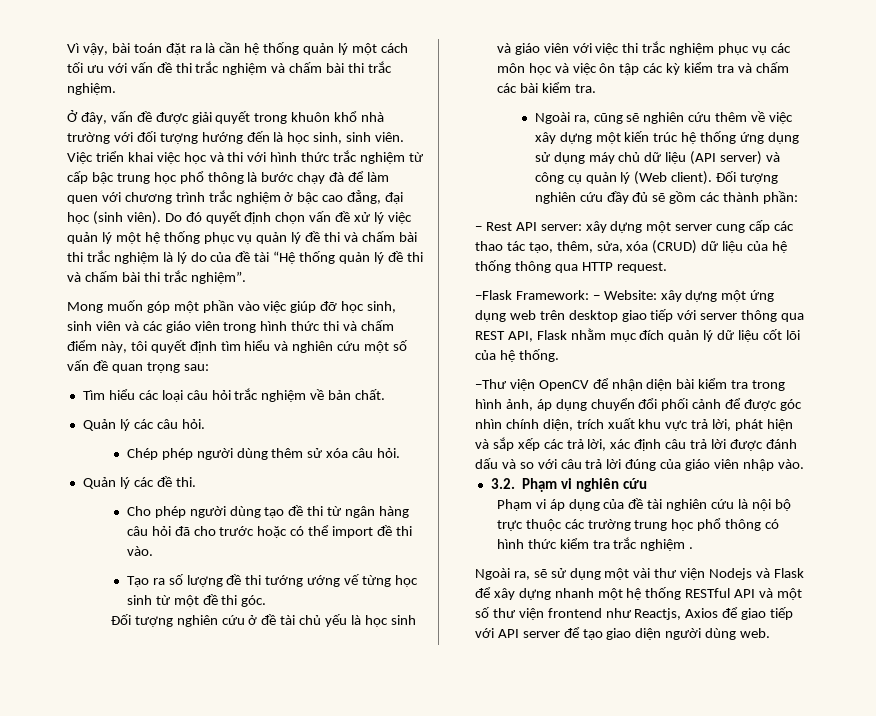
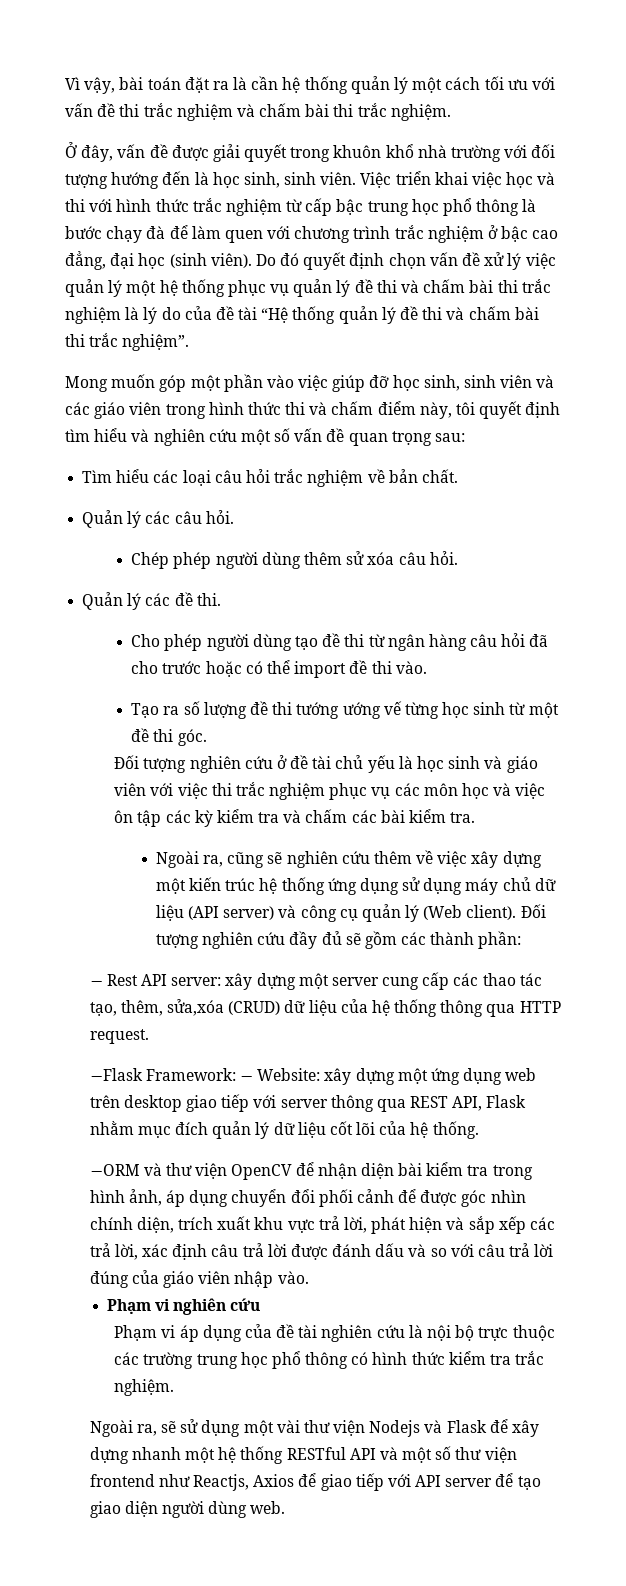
- − Rest API server: xây dựng một server cung cấp các thao tác tạo, thêm, sửa, xóa (CRUD) dữ liệu của hệ thống thông qua HTTP request.
+ − Rest API server: xây dựng một server cung cấp các thao tác tạo, thêm, sửa,xóa (CRUD) dữ liệu của hệ thống thông qua HTTP request.
- −Thư viện OpenCV để nhận diện bài kiểm tra trong hình ảnh, áp dụng chuyển đổi phối cảnh để được góc nhìn chính diện, trích xuất khu vực trả lời, phát hiện và sắp xếp các trả lời, xác định câu trả lời được đánh dấu và so với câu trả lời đúng của giáo viên nhập vào.
+ −ORM và thư viện OpenCV để nhận diện bài kiểm tra trong hình ảnh, áp dụng chuyển đổi phối cảnh để được góc nhìn chính diện, trích xuất khu vực trả lời, phát hiện và sắp xếp các trả lời, xác định câu trả lời được đánh dấu và so với câu trả lời đúng của giáo viên nhập vào.
- 3.2. Phạm vi nghiên cứu
+ Phạm vi nghiên cứu
- Phạm vi áp dụng của đề tài nghiên cứu là nội bộ trực thuộc các trường trung học phổ thông có hình thức kiểm tra trắc nghiệm .
+ Phạm vi áp dụng của đề tài nghiên cứu là nội bộ trực thuộc các trường trung học phổ thông có hình thức kiểm tra trắc nghiệm.

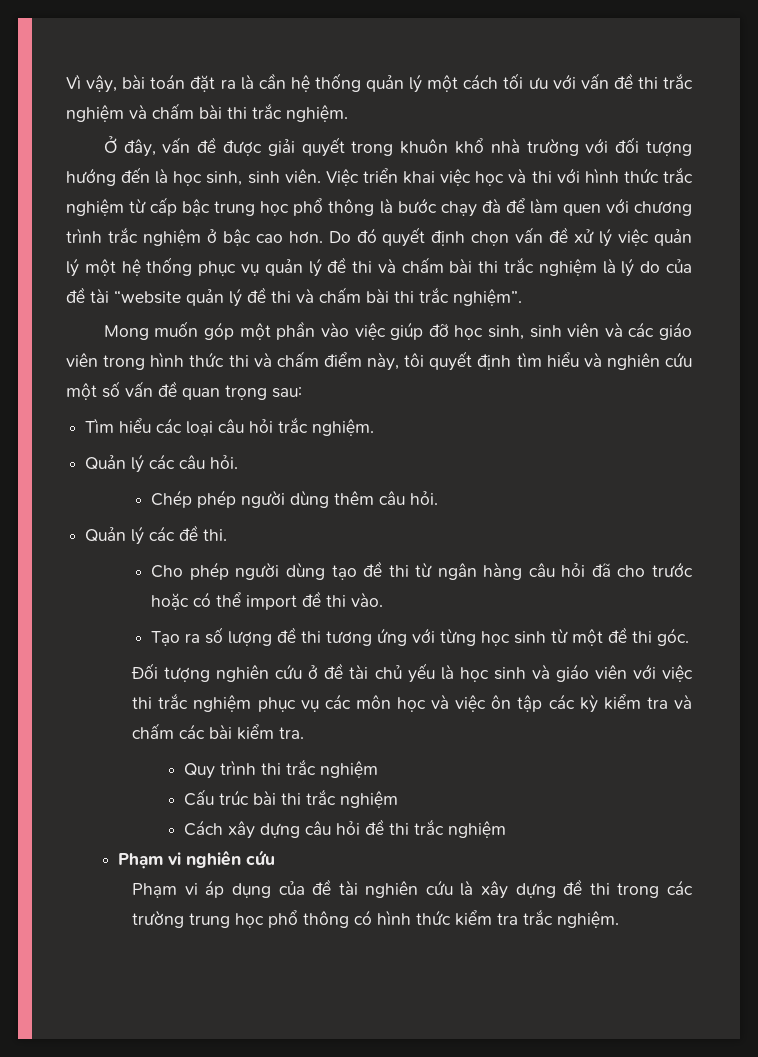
- Việc triển khai việc học và thi với hình thức trắc nghiệm từ cấp bậc trung học phổ thông là bước chạy đà để làm quen với chương trình trắc nghiệm ở bậc cao đẳng, đại học (sinh viên).
+ Việc triển khai việc học và thi với hình thức trắc nghiệm từ cấp bậc trung học phổ thông là bước chạy đà để làm quen với chương trình trắc nghiệm ở bậc cao hơn.
- Do đó quyết định chọn vấn đề xử lý việc quản lý một hệ thống phục vụ quản lý đề thi và chấm bài thi trắc nghiệm là lý do của đề tài “Hệ thống quản lý đề thi và chấm bài thi trắc nghiệm”.
+ Do đó quyết định chọn vấn đề xử lý việc quản lý một hệ thống phục vụ quản lý đề thi và chấm bài thi trắc nghiệm là lý do của đề tài “website quản lý đề thi và chấm bài thi trắc nghiệm”.
- Tìm hiểu các loại câu hỏi trắc nghiệm về bản chất.
+ Tìm hiểu các loại câu hỏi trắc nghiệm.
- Chép phép người dùng thêm sử xóa câu hỏi.
+ Chép phép người dùng thêm câu hỏi.
- Tạo ra số lượng đề thi tướng ướng vế từng học sinh từ một đề thi góc.
+ Tạo ra số lượng đề thi tương ứng với từng học sinh từ một đề thi góc.
- Ngoài ra, cũng sẽ nghiên cứu thêm về việc xây dựng một kiến trúc hệ thống ứng dụng sử dụng máy chủ dữ liệu (API server) và công cụ quản lý (Web client). Đối tượng nghiên cứu đầy đủ sẽ gồm các thành phần:
- − Rest API server: xây dựng một server cung cấp các thao tác tạo, thêm, sửa,xóa (CRUD) dữ liệu của hệ thống thông qua HTTP request.
- −Flask Framework: − Website: xây dựng một ứng dụng web trên desktop giao tiếp với server thông qua REST API, Flask nhằm mục đích quản lý dữ liệu cốt lõi của hệ thống.
- −ORM và thư viện OpenCV để nhận diện bài kiểm tra trong hình ảnh, áp dụng chuyển đổi phối cảnh để được góc nhìn chính diện, trích xuất khu vực trả lời, phát hiện và sắp xếp các trả lời, xác định câu trả lời được đánh dấu và so với câu trả lời đúng của giáo viên nhập vào.
+ Quy trình thi trắc nghiệm
+ Cấu trúc bài thi trắc nghiệm
+ Cách xây dựng câu hỏi đề thi trắc nghiệm
- Phạm vi áp dụng của đề tài nghiên cứu là nội bộ trực thuộc các trường trung học phổ thông có hình thức kiểm tra trắc nghiệm.
+ Phạm vi áp dụng của đề tài nghiên cứu là xây dựng đề thi trong các trường trung học phổ thông có hình thức kiểm tra trắc nghiệm.
- Ngoài ra, sẽ sử dụng một vài thư viện Nodejs và Flask để xây dựng nhanh một hệ thống RESTful API và một số thư viện frontend như Reactjs, Axios để giao tiếp với API server để tạo giao diện người dùng web.

